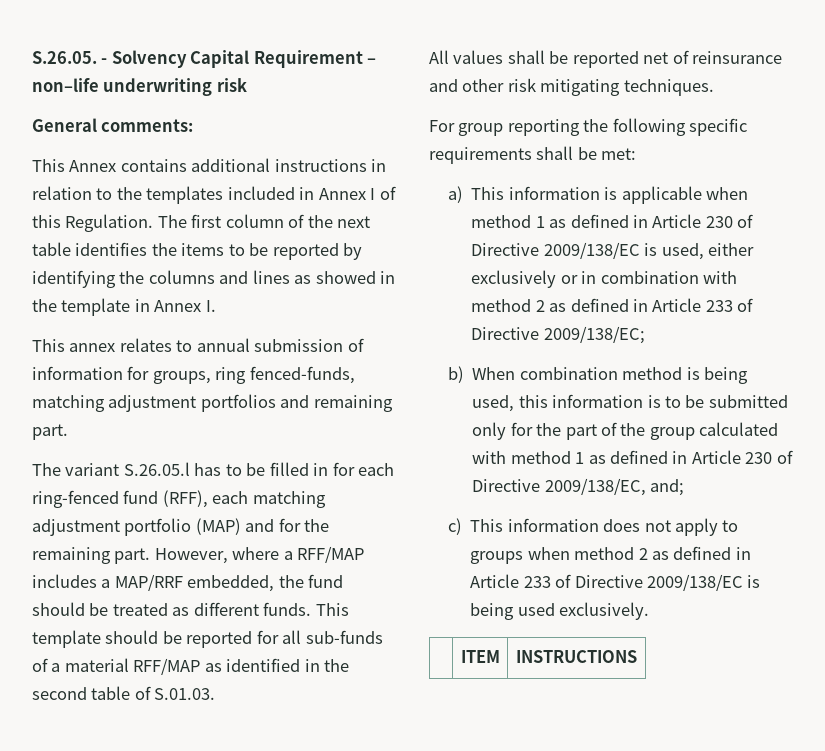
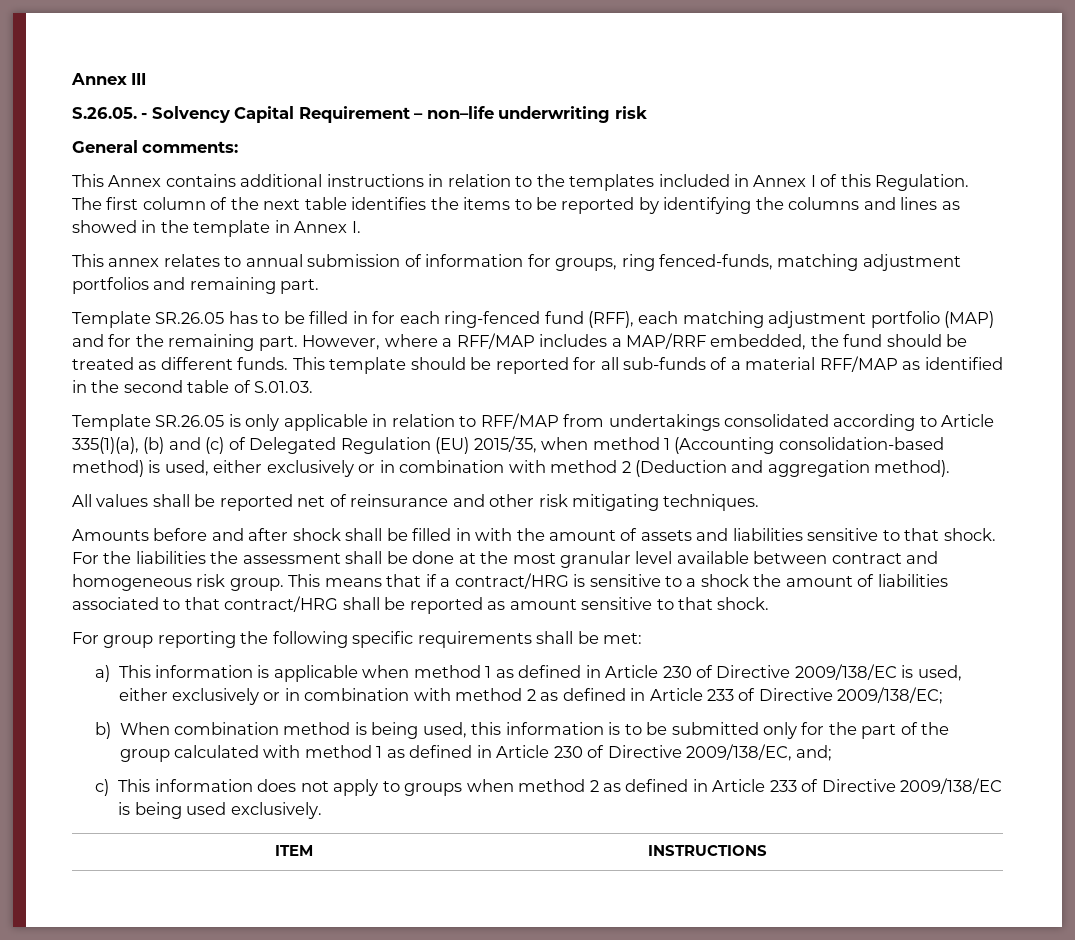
+ Annex III
- The variant S.26.05.l has to be filled in for each ring-fenced fund (RFF), each matching adjustment portfolio (MAP) and for the remaining part.
+ Template SR.26.05 has to be filled in for each ring-fenced fund (RFF), each matching adjustment portfolio (MAP) and for the remaining part.
+ Template SR.26.05 is only applicable in relation to RFF/MAP from undertakings consolidated according to Article 335(1)(a), (b) and (c) of Delegated Regulation (EU) 2015/35, when method 1 (Accounting consolidation-based method) is used, either exclusively or in combination with method 2 (Deduction and aggregation method).
+ Amounts before and after shock shall be filled in with the amount of assets and liabilities sensitive to that shock. For the liabilities the assessment shall be done at the most granular level available between contract and homogeneous risk group. This means that if a contract/HRG is sensitive to a shock the amount of liabilities associated to that contract/HRG shall be reported as amount sensitive to that shock.

